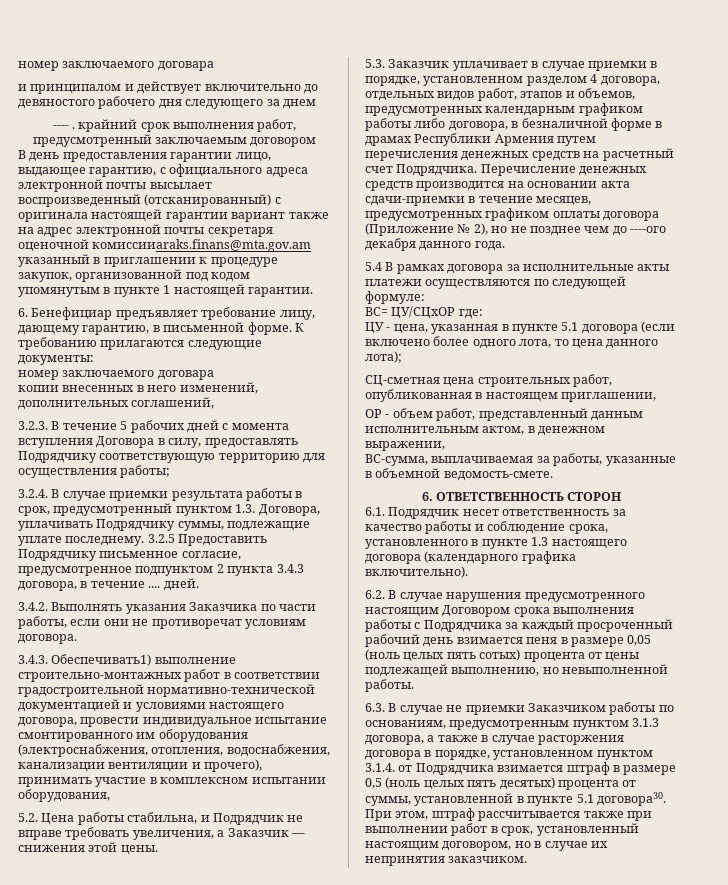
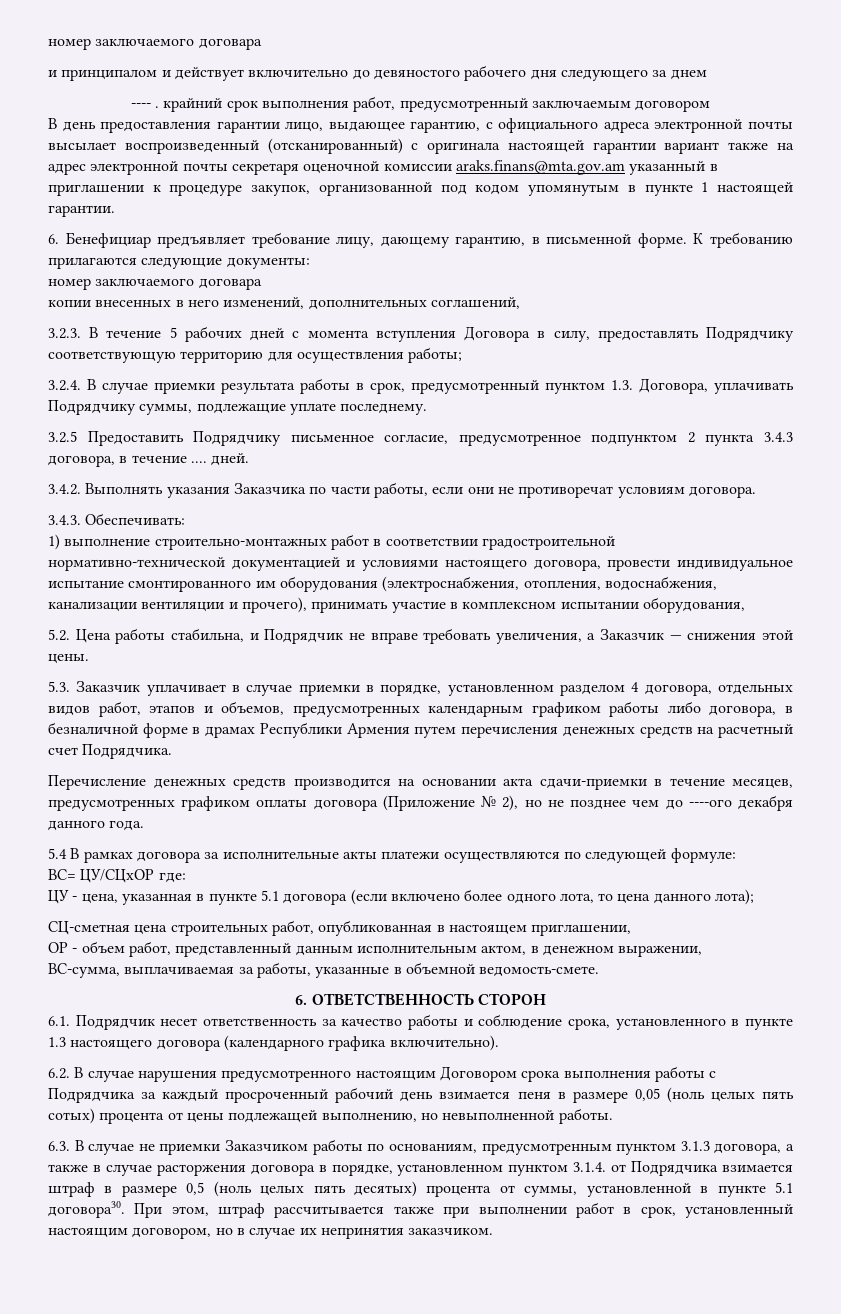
- В день предоставления гарантии лицо, выдающее гарантию, с официального адреса электронной почты высылает воспроизведенный (отсканированный) с оригинала настоящей гарантии вариант также на адрес электронной почты секретаря оценочной комиссииaraks.finans@mta.gov.am указанный в приглашении к процедуре закупок, организованной под кодом упомянутым в пункте 1 настоящей гарантии.
+ В день предоставления гарантии лицо, выдающее гарантию, с официального адреса электронной почты высылает воспроизведенный (отсканированный) с оригинала настоящей гарантии вариант также на адрес электронной почты секретаря оценочной комиссии araks.finans@mta.gov.am указанный в приглашении к процедуре закупок, организованной под кодом упомянутым в пункте 1 настоящей гарантии.
- 3.2.4. В случае приемки результата работы в срок, предусмотренный пунктом 1.3. Договора, уплачивать Подрядчику суммы, подлежащие уплате последнему. 3.2.5 Предоставить Подрядчику письменное согласие, предусмотренное подпунктом 2 пункта 3.4.3 договора, в течение .... дней.
+ 3.2.4. В случае приемки результата работы в срок, предусмотренный пунктом 1.3. Договора, уплачивать Подрядчику суммы, подлежащие уплате последнему.
+ 3.2.5 Предоставить Подрядчику письменное согласие, предусмотренное подпунктом 2 пункта 3.4.3 договора, в течение .... дней.
- 3.4.3. Обеспечивать1) выполнение строительно-монтажных работ в соответствии градостроительной нормативно-технической документацией и условиями настоящего договора, провести индивидуальнoe испытание смонтированного им оборудования (электроснабжения, отопления, водоснабжения, канализации вентиляции и прочего), принимать участие в комплексном испытании оборудования,
+ 3.4.3. Обеспечивать:
+ 1) выполнение строительно-монтажных работ в соответствии градостроительной нормативно-технической документацией и условиями настоящего договора, провести индивидуальнoe испытание смонтированного им оборудования (электроснабжения, отопления, водоснабжения, канализации вентиляции и прочего), принимать участие в комплексном испытании оборудования,
- 5.3. Заказчик уплачивает в случае приемки в порядке, установленном разделом 4 договора, отдельных видов работ, этапов и объемов, предусмотренных календарным графиком работы либо договора, в безналичной форме в драмах Республики Армения путем перечисления денежных средств на расчетный счет Подрядчика. Перечисление денежных средств производится на основании акта сдачи-приемки в течение месяцев, предусмотренных графиком оплаты договора (Приложение № 2), но не позднее чем до ----ого декабря данного года.
+ 5.3. Заказчик уплачивает в случае приемки в порядке, установленном разделом 4 договора, отдельных видов работ, этапов и объемов, предусмотренных календарным графиком работы либо договора, в безналичной форме в драмах Республики Армения путем перечисления денежных средств на расчетный счет Подрядчика.
+ Перечисление денежных средств производится на основании акта сдачи-приемки в течение месяцев, предусмотренных графиком оплаты договора (Приложение № 2), но не позднее чем до ----ого декабря данного года.

